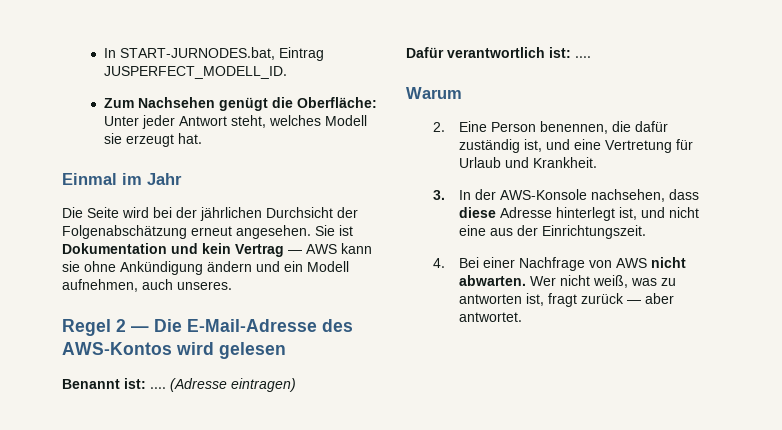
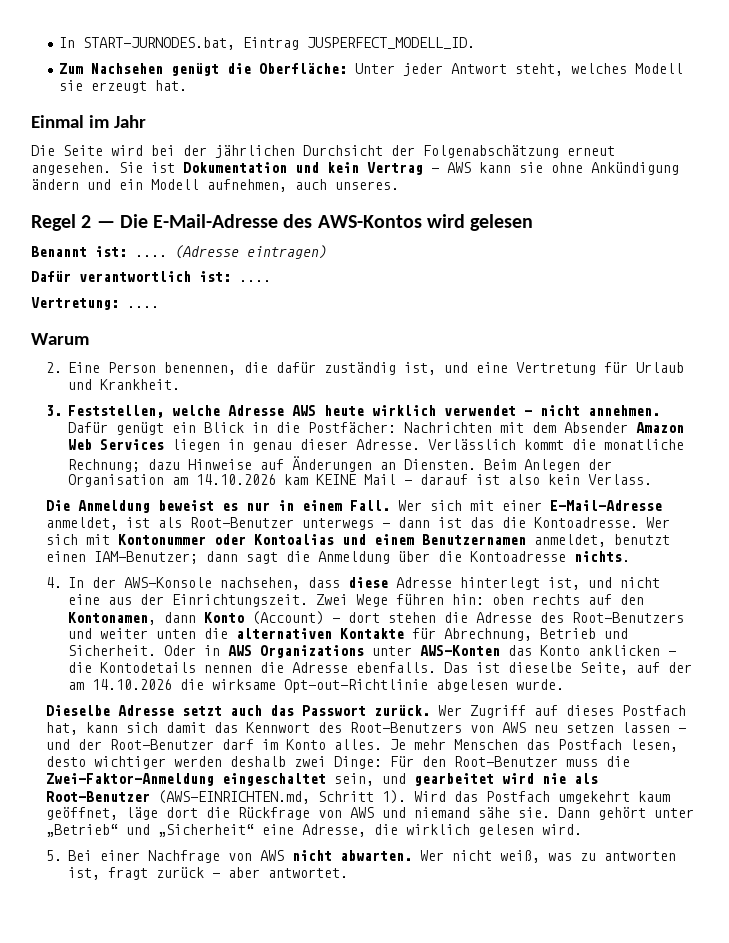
+ Vertretung: ....
- 3. In der AWS-Konsole nachsehen, dass diese Adresse hinterlegt ist, und nicht eine aus der Einrichtungszeit.
- 4. Bei einer Nachfrage von AWS nicht abwarten.
+ 3. Feststellen, welche Adresse AWS heute wirklich verwendet — nicht annehmen. Dafür genügt ein Blick in die Postfächer: Nachrichten mit dem Absender Amazon Web Services liegen in genau dieser Adresse. Verlässlich kommt die monatliche Rechnung; dazu Hinweise auf Änderungen an Diensten. Beim Anlegen der Organisation am 14.10.2026 kam KEINE Mail — darauf ist also kein Verlass.
+ Die Anmeldung beweist es nur in einem Fall. Wer sich mit einer E-Mail-Adresse anmeldet, ist als Root-Benutzer unterwegs — dann ist das die Kontoadresse. Wer sich mit Kontonummer oder Kontoalias und einem Benutzernamen anmeldet, benutzt einen IAM-Benutzer; dann sagt die Anmeldung über die Kontoadresse nichts.
+ 4. In der AWS-Konsole nachsehen, dass diese Adresse hinterlegt ist, und nicht eine aus der Einrichtungszeit. Zwei Wege führen hin: oben rechts auf den Kontonamen, dann Konto (Account) — dort stehen die Adresse des Root-Benutzers und weiter unten die alternativen Kontakte für Abrechnung, Betrieb und Sicherheit. Oder in AWS Organizations unter AWS-Konten das Konto anklicken — die Kontodetails nennen die Adresse ebenfalls. Das ist dieselbe Seite, auf der am 14.10.2026 die wirksame Opt-out-Richtlinie abgelesen wurde.
+ Dieselbe Adresse setzt auch das Passwort zurück. Wer Zugriff auf dieses Postfach hat, kann sich damit das Kennwort des Root-Benutzers von AWS neu setzen lassen — und der Root-Benutzer darf im Konto alles. Je mehr Menschen das Postfach lesen, desto wichtiger werden deshalb zwei Dinge: Für den Root-Benutzer muss die Zwei-Faktor-Anmeldung eingeschaltet sein, und gearbeitet wird nie als Root-Benutzer (AWS-EINRICHTEN.md, Schritt 1). Wird das Postfach umgekehrt kaum geöffnet, läge dort die Rückfrage von AWS und niemand sähe sie. Dann gehört unter „Betrieb“ und „Sicherheit“ eine Adresse, die wirklich gelesen wird.
+ 5. Bei einer Nachfrage von AWS nicht abwarten.

